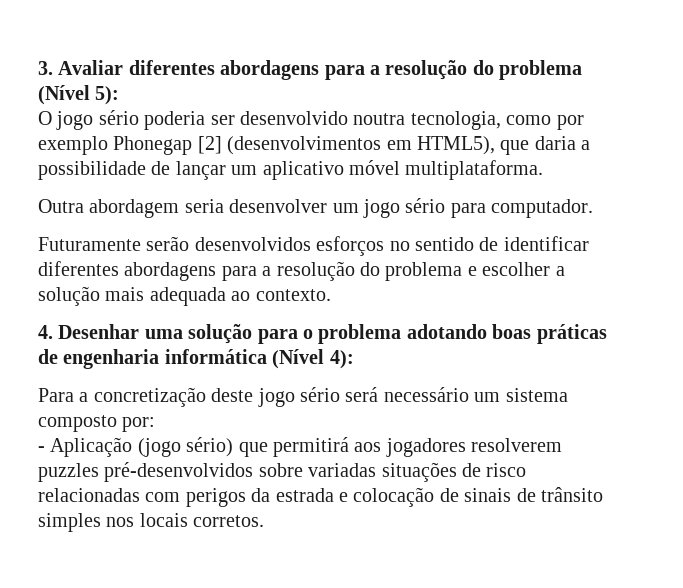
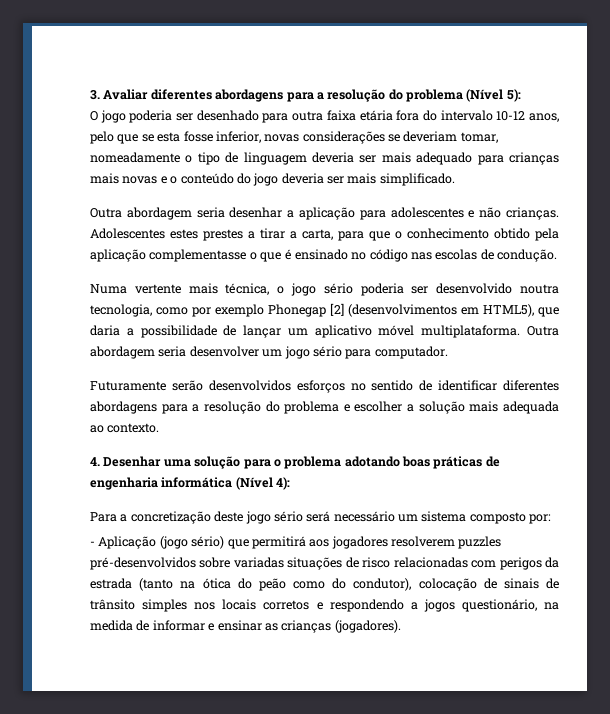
- O jogo sério poderia ser desenvolvido noutra tecnologia, como por exemplo Phonegap [2] (desenvolvimentos em HTML5), que daria a possibilidade de lançar um aplicativo móvel multiplataforma.
- Outra abordagem seria desenvolver um jogo sério para computador.
+ O jogo poderia ser desenhado para outra faixa etária fora do intervalo 10-12 anos, pelo que se esta fosse inferior, novas considerações se deveriam tomar, nomeadamente o tipo de linguagem deveria ser mais adequado para crianças mais novas e o conteúdo do jogo deveria ser mais simplificado.
+ Outra abordagem seria desenhar a aplicação para adolescentes e não crianças. Adolescentes estes prestes a tirar a carta, para que o conhecimento obtido pela aplicação complementasse o que é ensinado no código nas escolas de condução.
+ Numa vertente mais técnica, o jogo sério poderia ser desenvolvido noutra tecnologia, como por exemplo Phonegap [2] (desenvolvimentos em HTML5), que daria a possibilidade de lançar um aplicativo móvel multiplataforma. Outra abordagem seria desenvolver um jogo sério para computador.
- - Aplicação (jogo sério) que permitirá aos jogadores resolverem puzzles pré-desenvolvidos sobre variadas situações de risco relacionadas com perigos da estrada e colocação de sinais de trânsito simples nos locais corretos.
+ - Aplicação (jogo sério) que permitirá aos jogadores resolverem puzzles pré-desenvolvidos sobre variadas situações de risco relacionadas com perigos da estrada (tanto na ótica do peão como do condutor), colocação de sinais de trânsito simples nos locais corretos e respondendo a jogos questionário, na medida de informar e ensinar as crianças (jogadores).

